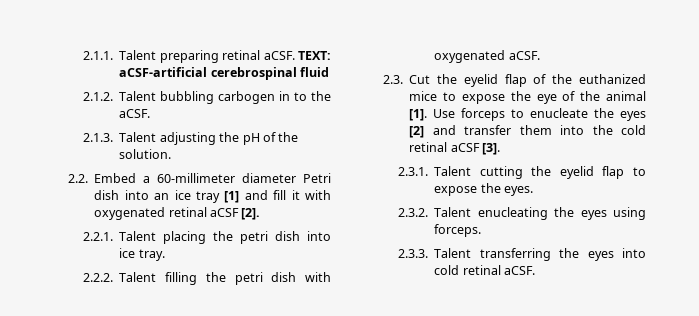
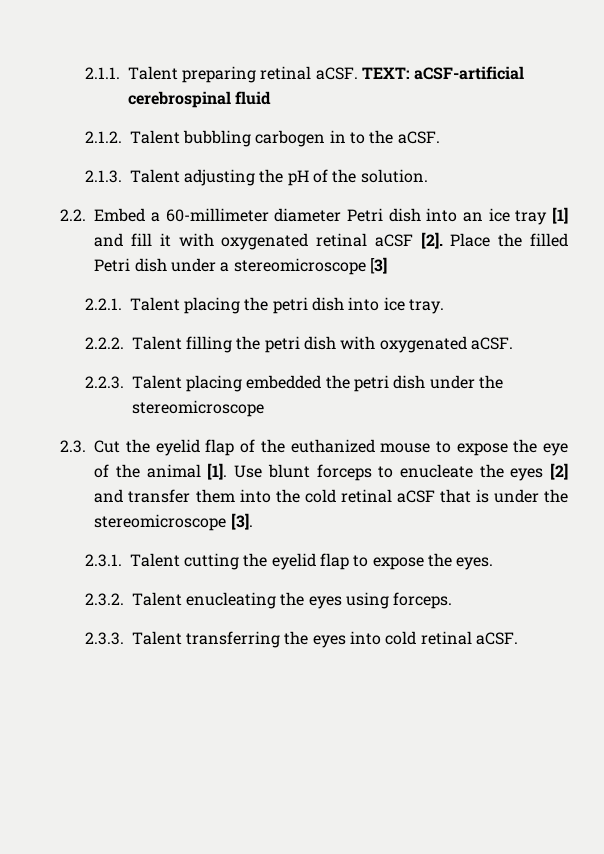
+ Place the filled Petri dish under a stereomicroscope [3]
+ 2.2.3. Talent placing embedded the petri dish under the stereomicroscope
- 2.3. Cut the eyelid flap of the euthanized mice to expose the eye of the animal [1].
+ 2.3. Cut the eyelid flap of the euthanized mouse to expose the eye of the animal [1].
- Use forceps to enucleate the eyes [2] and transfer them into the cold retinal aCSF [3].
+ Use blunt forceps to enucleate the eyes [2] and transfer them into the cold retinal aCSF that is under the stereomicroscope [3].

